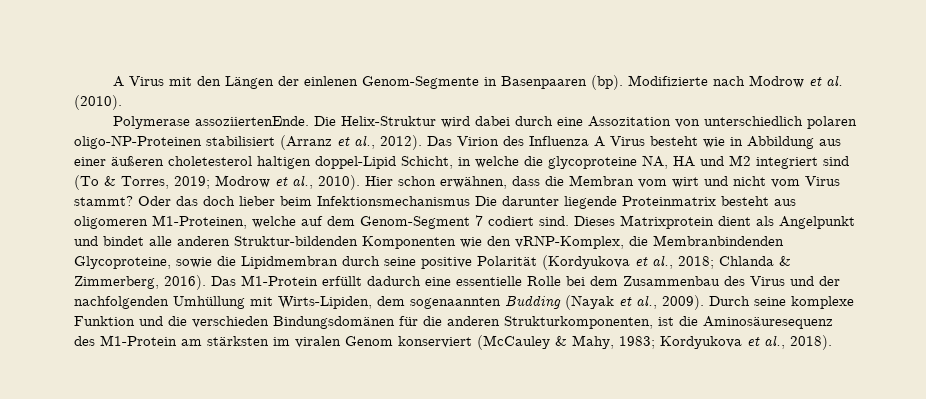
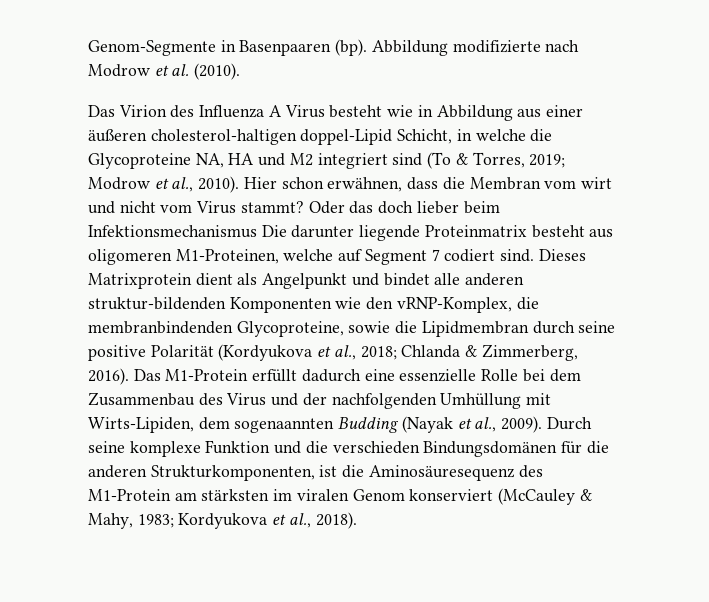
- A Virus mit den Längen der einlenen Genom-Segmente in Basenpaaren (bp).
+ Genom-Segmente in Basenpaaren (bp).
- Modifizierte nach Modrow et al. (2010).
+ Abbildung modifizierte nach Modrow et al. (2010).
- Polymerase assoziiertenEnde. Die Helix-Struktur wird dabei durch eine Assozitation von unterschiedlich polaren oligo-NP-Proteinen stabilisiert (Arranz et al., 2012). Das Virion des Influenza A Virus besteht wie in Abbildung aus einer äußeren choletesterol haltigen doppel-Lipid Schicht, in welche die glycoproteine NA, HA und M2 integriert sind (To & Torres, 2019; Modrow et al., 2010).
+ Das Virion des Influenza A Virus besteht wie in Abbildung aus einer äußeren cholesterol-haltigen doppel-Lipid Schicht, in welche die Glycoproteine NA, HA und M2 integriert sind (To & Torres, 2019; Modrow et al., 2010).
- Oder das doch lieber beim Infektionsmechanismus Die darunter liegende Proteinmatrix besteht aus oligomeren M1-Proteinen, welche auf dem Genom-Segment 7 codiert sind.
+ Oder das doch lieber beim Infektionsmechanismus Die darunter liegende Proteinmatrix besteht aus oligomeren M1-Proteinen, welche auf Segment 7 codiert sind.
- Dieses Matrixprotein dient als Angelpunkt und bindet alle anderen Struktur-bildenden Komponenten wie den vRNP-Komplex, die Membranbindenden Glycoproteine, sowie die Lipidmembran durch seine positive Polarität (Kordyukova et al., 2018; Chlanda & Zimmerberg, 2016).
+ Dieses Matrixprotein dient als Angelpunkt und bindet alle anderen struktur-bildenden Komponenten wie den vRNP-Komplex, die membranbindenden Glycoproteine, sowie die Lipidmembran durch seine positive Polarität (Kordyukova et al., 2018; Chlanda & Zimmerberg, 2016).
- Das M1-Protein erfüllt dadurch eine essentielle Rolle bei dem Zusammenbau des Virus und der nachfolgenden Umhüllung mit Wirts-Lipiden, dem sogenaannten Budding (Nayak et al., 2009).
+ Das M1-Protein erfüllt dadurch eine essenzielle Rolle bei dem Zusammenbau des Virus und der nachfolgenden Umhüllung mit Wirts-Lipiden, dem sogenaannten Budding (Nayak et al., 2009).

